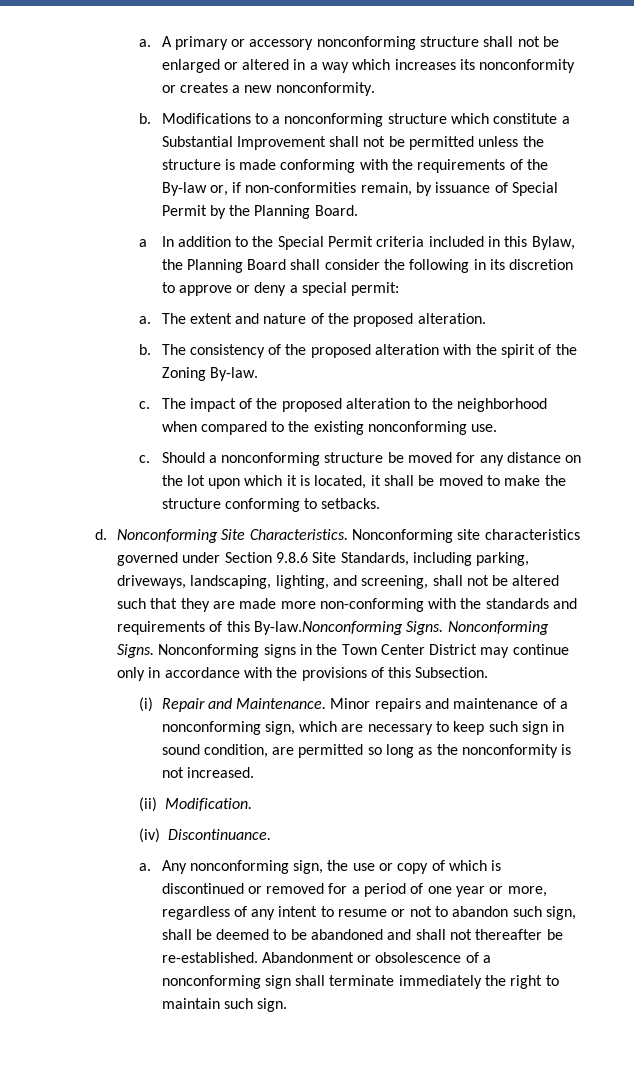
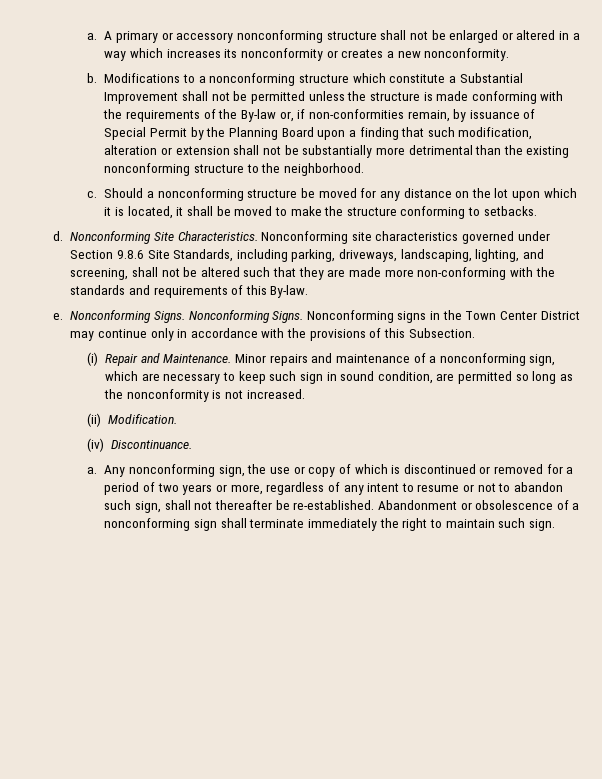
- Modifications to a nonconforming structure which constitute a Substantial Improvement shall not be permitted unless the structure is made conforming with the requirements of the By-law or, if non-conformities remain, by issuance of Special Permit by the Planning Board.
- a In addition to the Special Permit criteria included in this Bylaw, the Planning Board shall consider the following in its discretion to approve or deny a special permit:
- a. The extent and nature of the proposed alteration.
- b. The consistency of the proposed alteration with the spirit of the Zoning By-law.
- c. The impact of the proposed alteration to the neighborhood when compared to the existing nonconforming use.
+ Modifications to a nonconforming structure which constitute a Substantial Improvement shall not be permitted unless the structure is made conforming with the requirements of the By-law or, if non-conformities remain, by issuance of Special Permit by the Planning Board upon a finding that such modification, alteration or extension shall not be substantially more detrimental than the existing nonconforming structure to the neighborhood.
- Nonconforming site characteristics governed under Section 9.8.6 Site Standards, including parking, driveways, landscaping, lighting, and screening, shall not be altered such that they are made more non-conforming with the standards and requirements of this By-law.Nonconforming Signs.
+ Nonconforming site characteristics governed under Section 9.8.6 Site Standards, including parking, driveways, landscaping, lighting, and screening, shall not be altered such that they are made more non-conforming with the standards and requirements of this By-law.
+ e. Nonconforming Signs.
- Any nonconforming sign, the use or copy of which is discontinued or removed for a period of one year or more, regardless of any intent to resume or not to abandon such sign, shall be deemed to be abandoned and shall not thereafter be re-established.
+ Any nonconforming sign, the use or copy of which is discontinued or removed for a period of two years or more, regardless of any intent to resume or not to abandon such sign, shall not thereafter be re-established.

